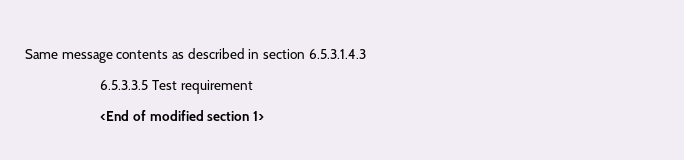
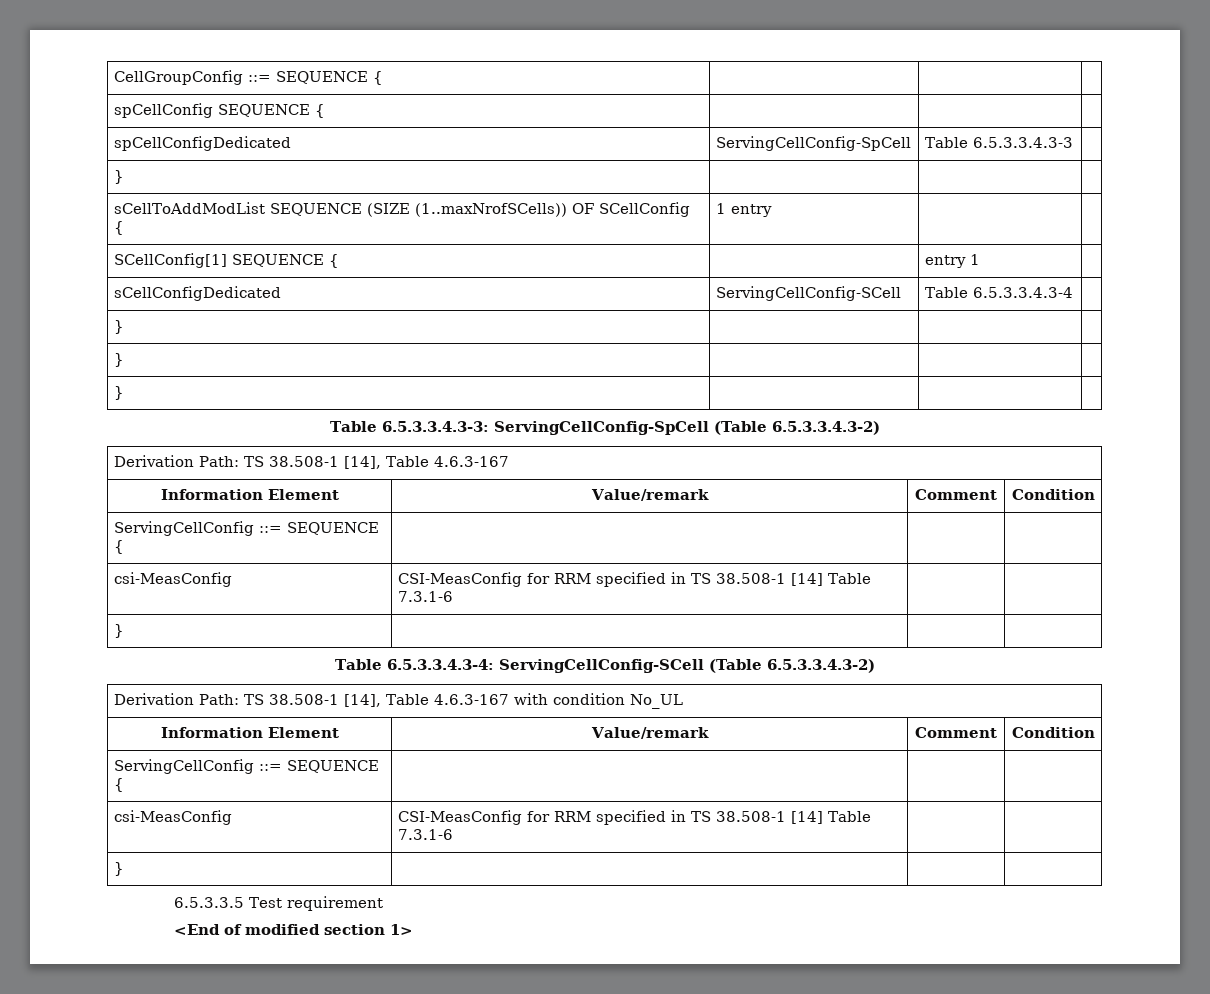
- Same message contents as described in section 6.5.3.1.4.3
+ CellGroupConfig ::= SEQUENCE { | | |
+ spCellConfig SEQUENCE { | | |
+ spCellConfigDedicated | ServingCellConfig-SpCell | Table 6.5.3.3.4.3-3 |
+ } | | |
+ sCellToAddModList SEQUENCE (SIZE (1..maxNrofSCells)) OF SCellConfig { | 1 entry | |
+ SCellConfig[1] SEQUENCE { | | entry 1 |
+ sCellConfigDedicated | ServingCellConfig-SCell | Table 6.5.3.3.4.3-4 |
+ } | | |
+ } | | |
+ } | | |
+ Table 6.5.3.3.4.3-3: ServingCellConfig-SpCell (Table 6.5.3.3.4.3-2)
+ Derivation Path: TS 38.508-1 [14], Table 4.6.3-167
+ Information Element | Value/remark | Comment | Condition
+ ServingCellConfig ::= SEQUENCE { | | |
+ csi-MeasConfig | CSI-MeasConfig for RRM specified in TS 38.508-1 [14] Table 7.3.1-6 | |
+ } | | |
+ Table 6.5.3.3.4.3-4: ServingCellConfig-SCell (Table 6.5.3.3.4.3-2)
+ Derivation Path: TS 38.508-1 [14], Table 4.6.3-167 with condition No_UL
+ Information Element | Value/remark | Comment | Condition
+ ServingCellConfig ::= SEQUENCE { | | |
+ csi-MeasConfig | CSI-MeasConfig for RRM specified in TS 38.508-1 [14] Table 7.3.1-6 | |
+ } | | |

